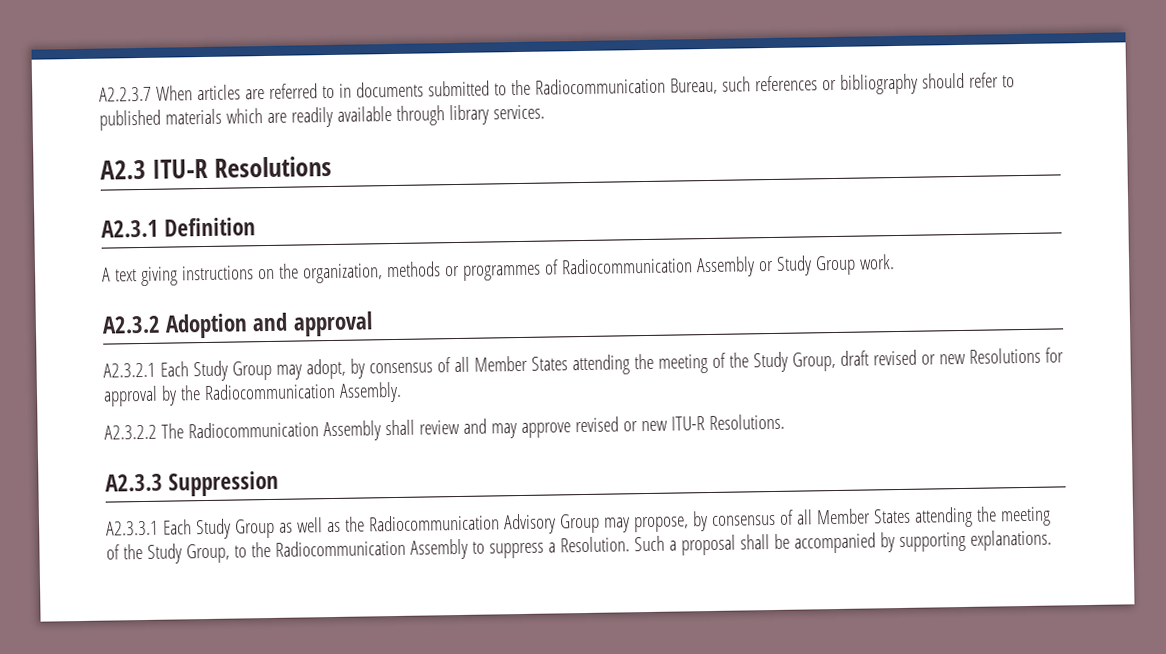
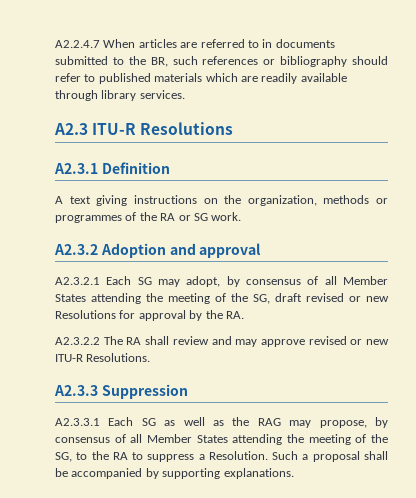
- A2.2.3.7 When articles are referred to in documents submitted to the Radiocommunication Bureau, such references or bibliography should refer to published materials which are readily available through library services.
+ A2.2.4.7 When articles are referred to in documents submitted to the BR, such references or bibliography should refer to published materials which are readily available through library services.
- A text giving instructions on the organization, methods or programmes of Radiocommunication Assembly or Study Group work.
+ A text giving instructions on the organization, methods or programmes of the RA or SG work.
- A2.3.2.1 Each Study Group may adopt, by consensus of all Member States attending the meeting of the Study Group, draft revised or new Resolutions for approval by the Radiocommunication Assembly.
+ A2.3.2.1 Each SG may adopt, by consensus of all Member States attending the meeting of the SG, draft revised or new Resolutions for approval by the RA.
- A2.3.2.2 The Radiocommunication Assembly shall review and may approve revised or new ITU-R Resolutions.
+ A2.3.2.2 The RA shall review and may approve revised or new ITU-R Resolutions.
- A2.3.3.1 Each Study Group as well as the Radiocommunication Advisory Group may propose, by consensus of all Member States attending the meeting of the Study Group, to the Radiocommunication Assembly to suppress a Resolution.
+ A2.3.3.1 Each SG as well as the RAG may propose, by consensus of all Member States attending the meeting of the SG, to the RA to suppress a Resolution.

